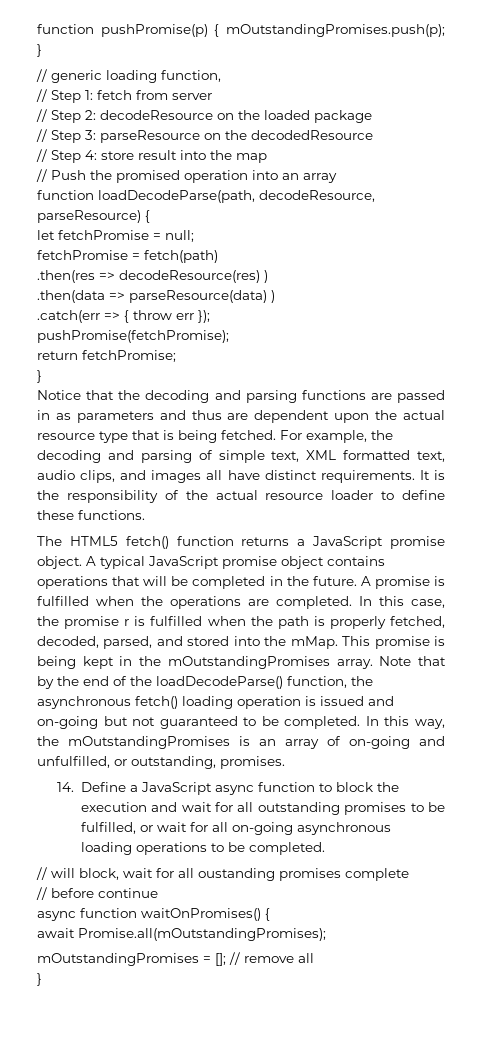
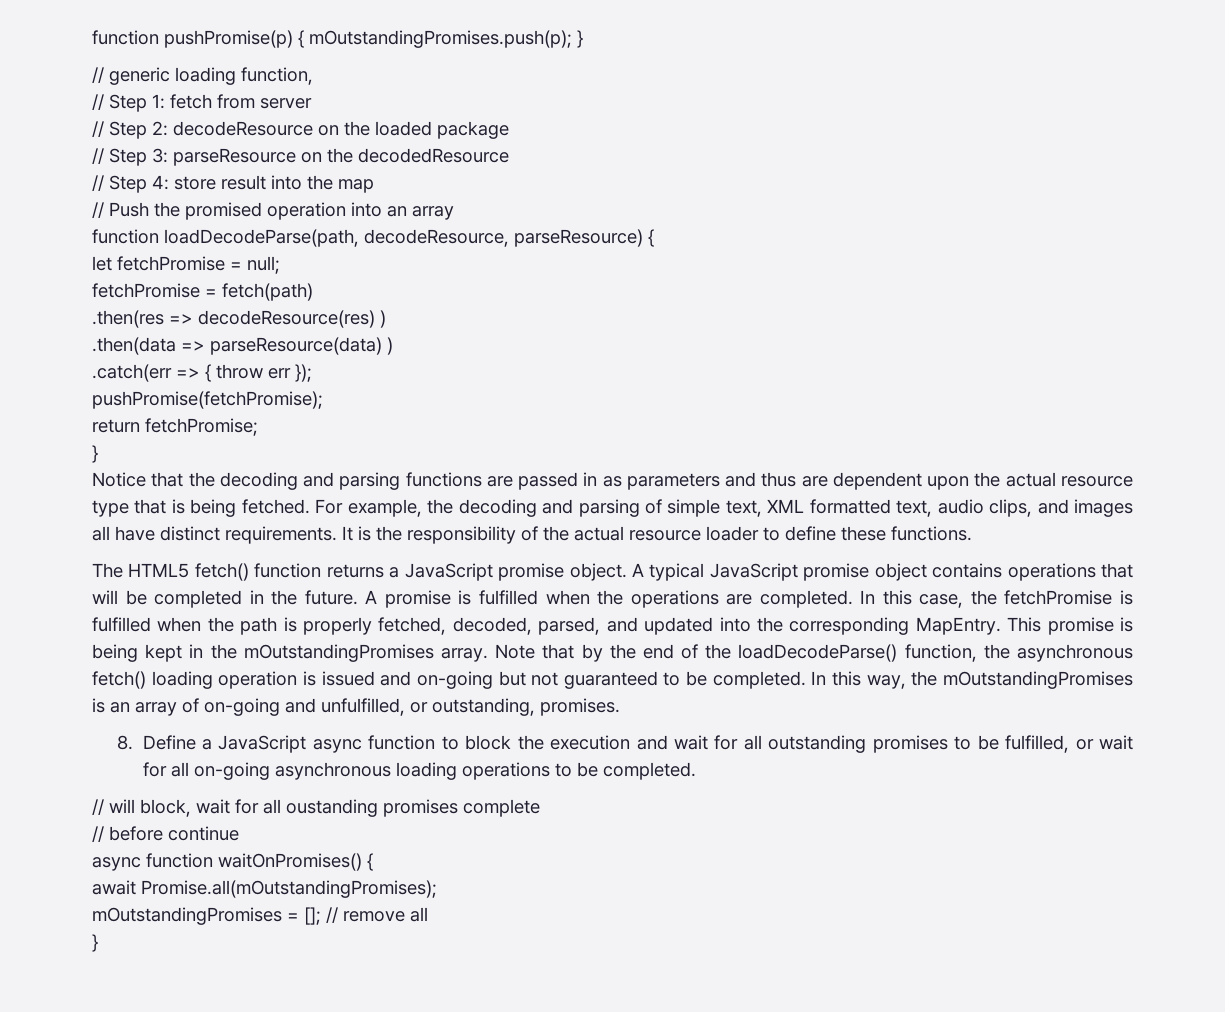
- In this case, the promise r is fulfilled when the path is properly fetched, decoded, parsed, and stored into the mMap.
+ In this case, the fetchPromise is fulfilled when the path is properly fetched, decoded, parsed, and updated into the corresponding MapEntry.
- 14. Define a JavaScript async function to block the execution and wait for all outstanding promises to be fulfilled, or wait for all on-going asynchronous loading operations to be completed.
+ 8. Define a JavaScript async function to block the execution and wait for all outstanding promises to be fulfilled, or wait for all on-going asynchronous loading operations to be completed.

